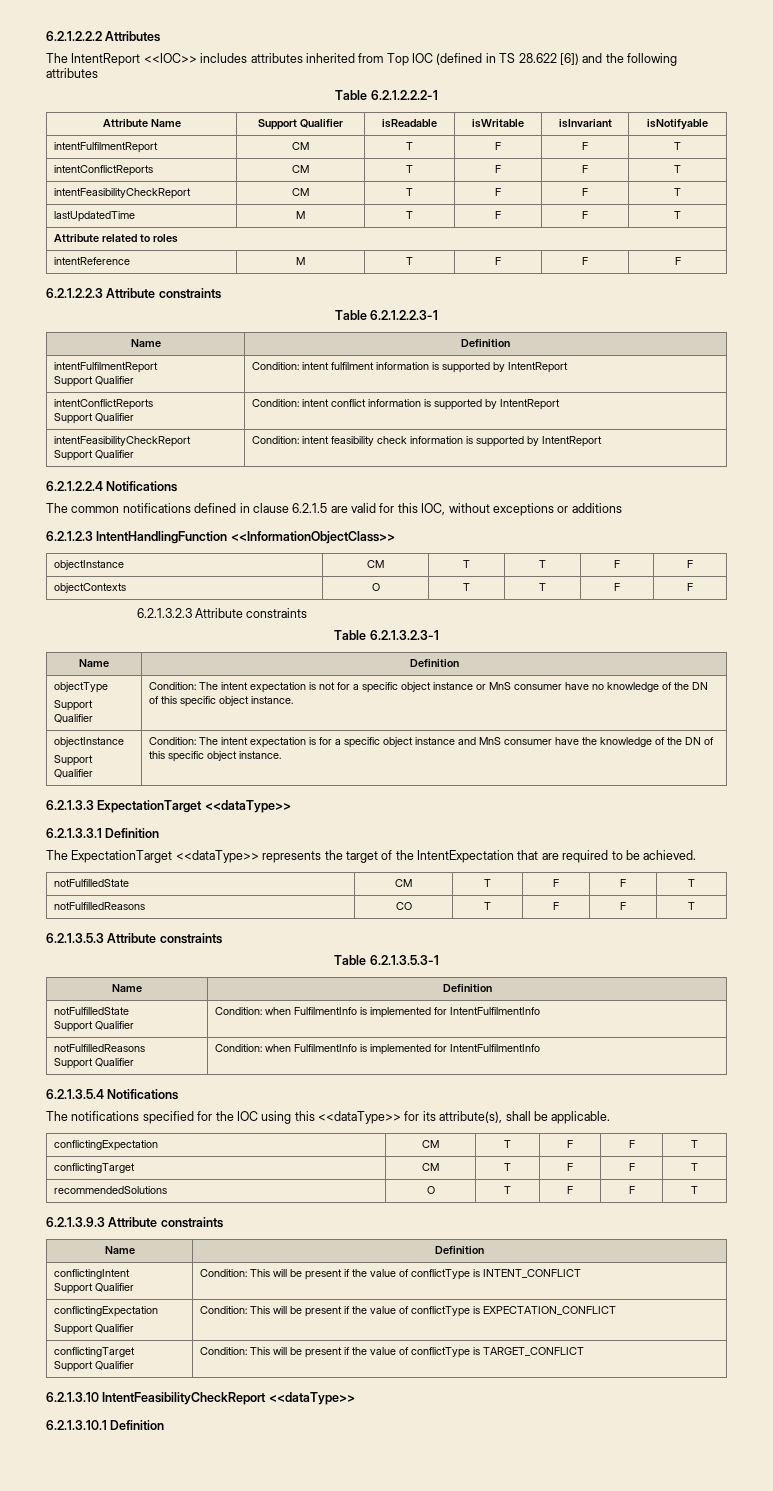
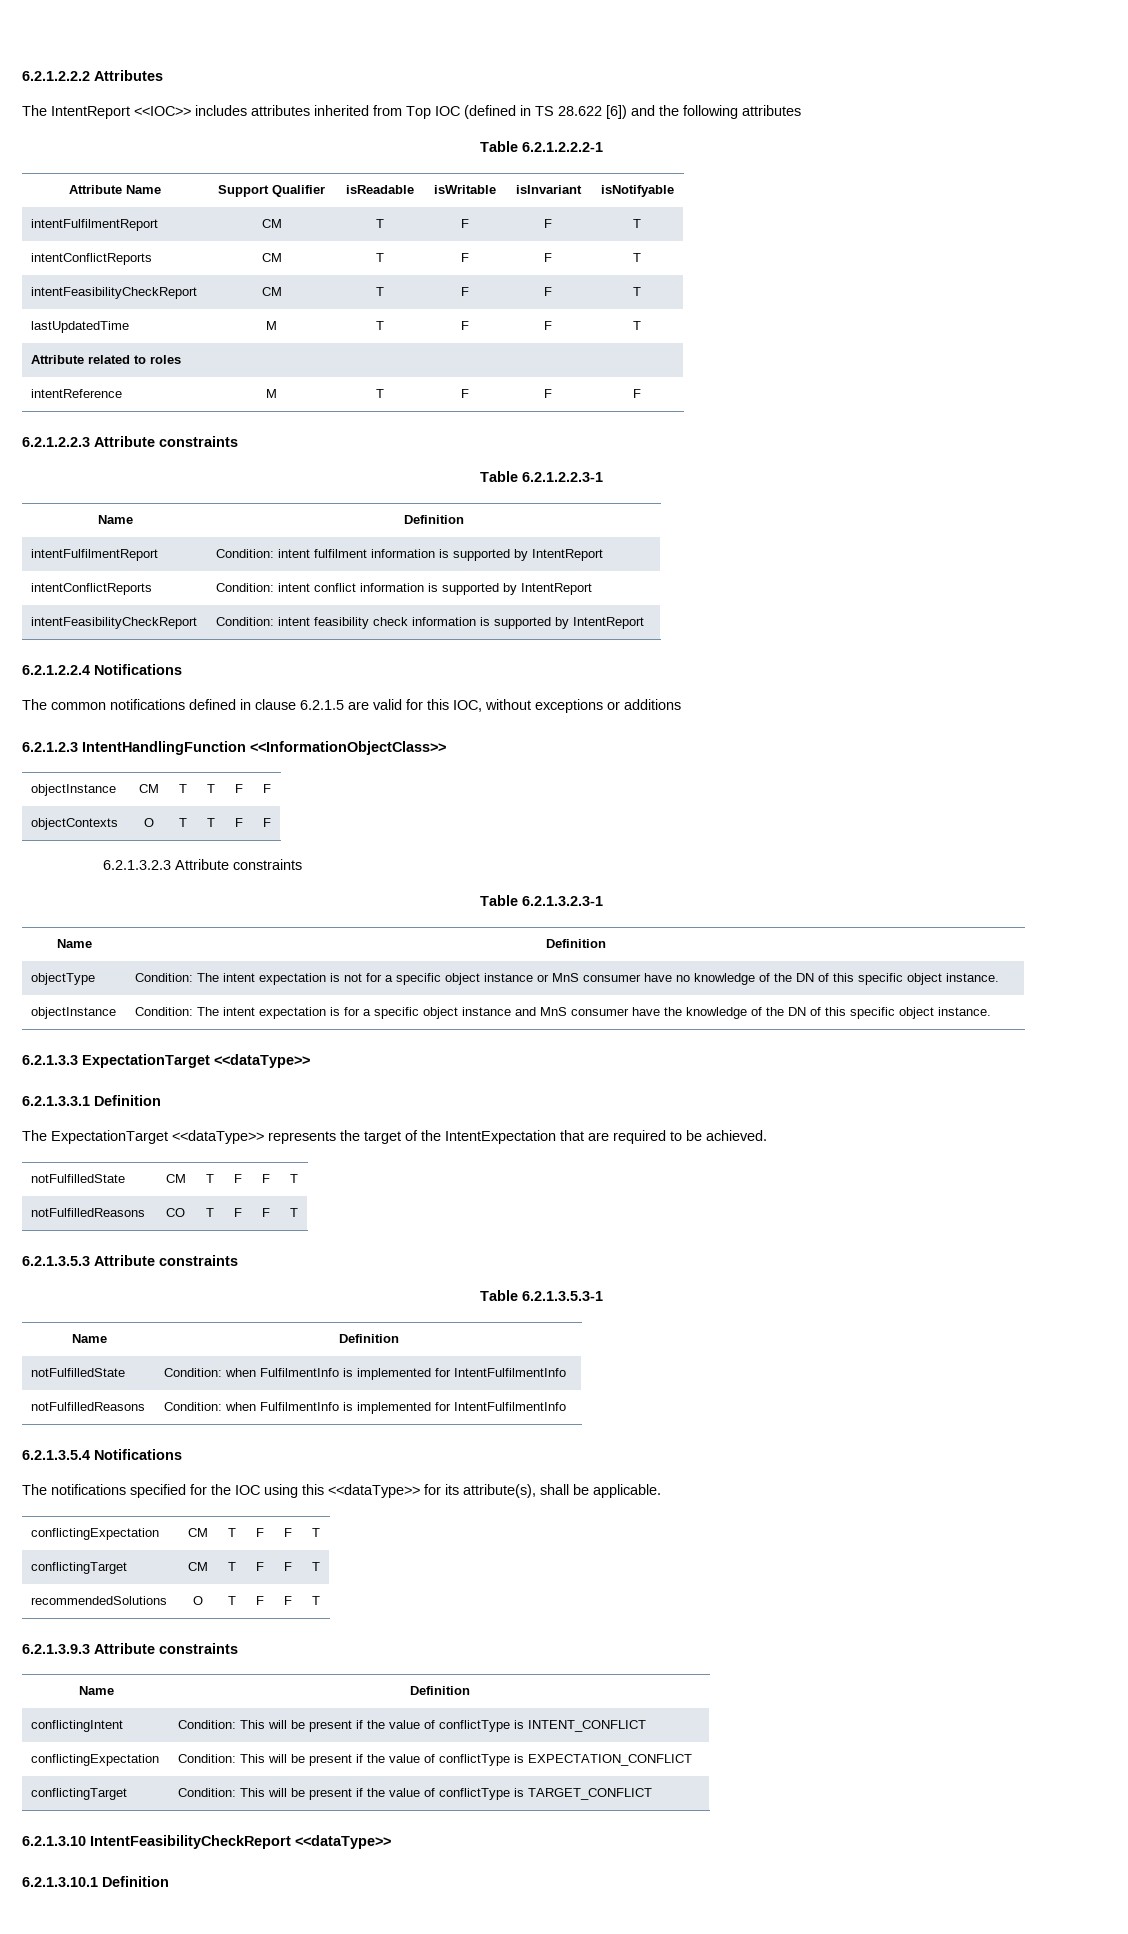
  Table 6.2.1.2.2.3-1
  Name | Definition
- intentFulfilmentReport
- Support Qualifier | Condition: intent fulfilment information is supported by IntentReport
- intentConflictReports
- Support Qualifier | Condition: intent conflict information is supported by IntentReport
- intentFeasibilityCheckReport
- Support Qualifier | Condition: intent feasibility check information is supported by IntentReport
+ intentFulfilmentReport | Condition: intent fulfilment information is supported by IntentReport
+ intentConflictReports | Condition: intent conflict information is supported by IntentReport
+ intentFeasibilityCheckReport | Condition: intent feasibility check information is supported by IntentReport
- objectType
- Support Qualifier | Condition: The intent expectation is not for a specific object instance or MnS consumer have no knowledge of the DN of this specific object instance.
- objectInstance
- Support Qualifier | Condition: The intent expectation is for a specific object instance and MnS consumer have the knowledge of the DN of this specific object instance.
+ objectType | Condition: The intent expectation is not for a specific object instance or MnS consumer have no knowledge of the DN of this specific object instance.
+ objectInstance | Condition: The intent expectation is for a specific object instance and MnS consumer have the knowledge of the DN of this specific object instance.
  Table 6.2.1.3.5.3-1
  Name | Definition
- notFulfilledState
- Support Qualifier | Condition: when FulfilmentInfo is implemented for IntentFulfilmentInfo
- notFulfilledReasons
- Support Qualifier | Condition: when FulfilmentInfo is implemented for IntentFulfilmentInfo
+ notFulfilledState | Condition: when FulfilmentInfo is implemented for IntentFulfilmentInfo
+ notFulfilledReasons | Condition: when FulfilmentInfo is implemented for IntentFulfilmentInfo
- conflictingIntent
- Support Qualifier | Condition: This will be present if the value of conflictType is INTENT_CONFLICT
- conflictingExpectation
- Support Qualifier | Condition: This will be present if the value of conflictType is EXPECTATION_CONFLICT
- conflictingTarget
- Support Qualifier | Condition: This will be present if the value of conflictType is TARGET_CONFLICT
+ conflictingIntent | Condition: This will be present if the value of conflictType is INTENT_CONFLICT
+ conflictingExpectation | Condition: This will be present if the value of conflictType is EXPECTATION_CONFLICT
+ conflictingTarget | Condition: This will be present if the value of conflictType is TARGET_CONFLICT

